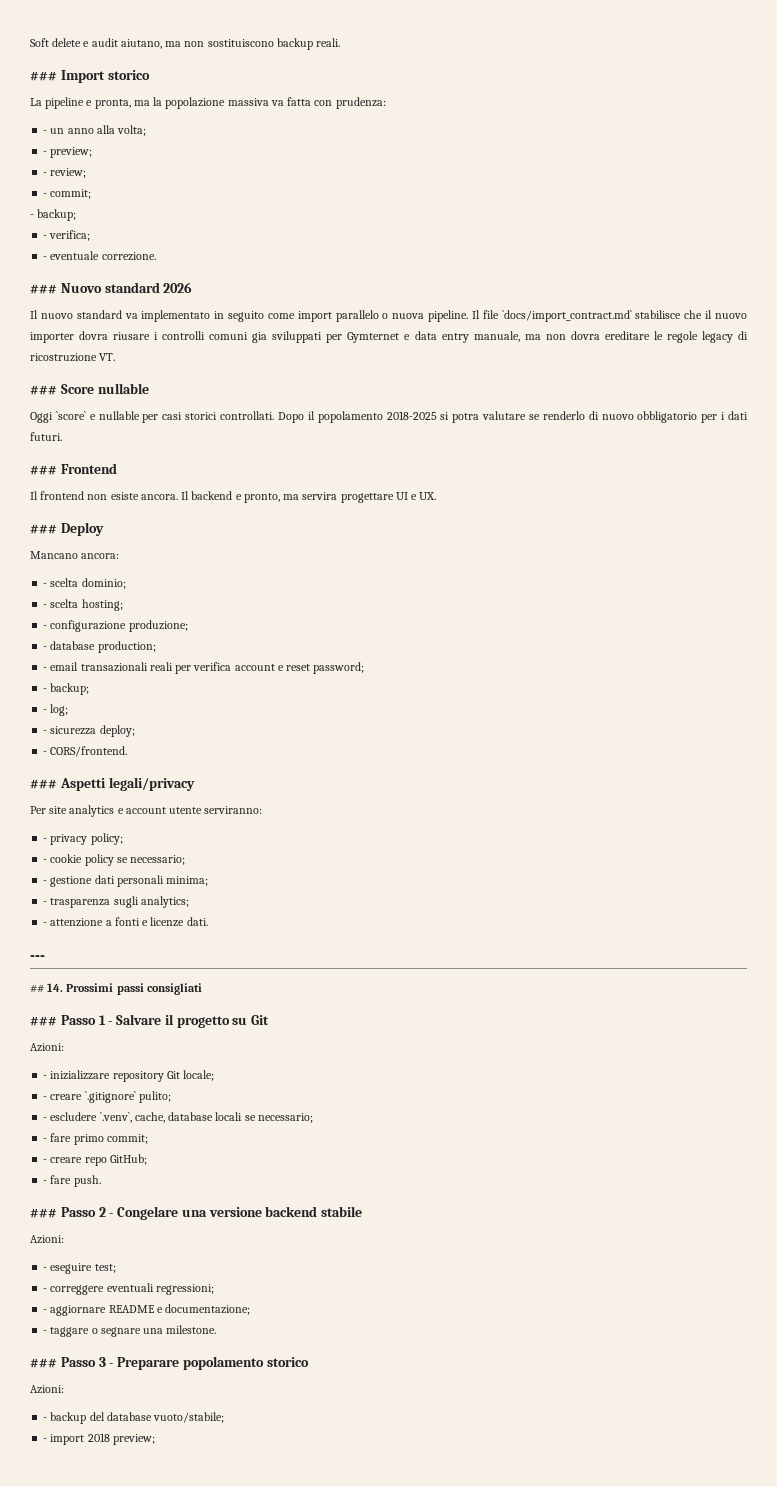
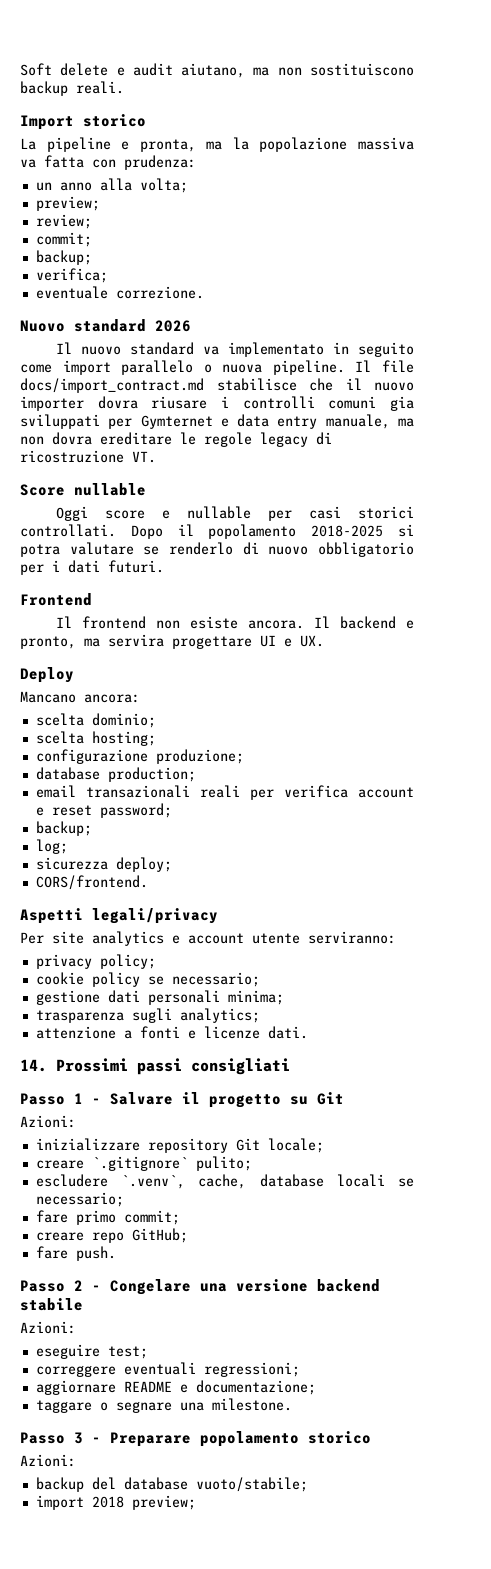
- ### Import storico
+ Import storico
- - un anno alla volta;
- - preview;
+ un anno alla volta;
+ preview;
- - review;
- - commit;
- - backup;
- - verifica;
+ review;
+ commit;
+ backup;
+ verifica;
- - eventuale correzione.
+ eventuale correzione.
- ### Nuovo standard 2026
+ Nuovo standard 2026
- Il file `docs/import_contract.md` stabilisce che il nuovo importer dovra riusare i controlli comuni gia sviluppati per Gymternet e data entry manuale, ma non dovra ereditare le regole legacy di ricostruzione VT.
+ Il file docs/import_contract.md stabilisce che il nuovo importer dovra riusare i controlli comuni gia sviluppati per Gymternet e data entry manuale, ma non dovra ereditare le regole legacy di ricostruzione VT.
- ### Score nullable
+ Score nullable
- Oggi `score` e nullable per casi storici controllati.
+ Oggi score e nullable per casi storici controllati.
- ### Frontend
+ Frontend
- ### Deploy
+ Deploy
- - scelta dominio;
+ scelta dominio;
- - scelta hosting;
+ scelta hosting;
- - configurazione produzione;
+ configurazione produzione;
- - database production;
+ database production;
- - email transazionali reali per verifica account e reset password;
- - backup;
- - log;
+ email transazionali reali per verifica account e reset password;
+ backup;
+ log;
- - sicurezza deploy;
+ sicurezza deploy;
- - CORS/frontend.
+ CORS/frontend.
- ### Aspetti legali/privacy
+ Aspetti legali/privacy
- - privacy policy;
+ privacy policy;
- - cookie policy se necessario;
+ cookie policy se necessario;
- - gestione dati personali minima;
+ gestione dati personali minima;
- - trasparenza sugli analytics;
+ trasparenza sugli analytics;
- - attenzione a fonti e licenze dati.
+ attenzione a fonti e licenze dati.
- ---
- ## 14. Prossimi passi consigliati
+ 14. Prossimi passi consigliati
- ### Passo 1 - Salvare il progetto su Git
+ Passo 1 - Salvare il progetto su Git
- - inizializzare repository Git locale;
+ inizializzare repository Git locale;
- - creare `.gitignore` pulito;
+ creare `.gitignore` pulito;
- - escludere `.venv`, cache, database locali se necessario;
+ escludere `.venv`, cache, database locali se necessario;
- - fare primo commit;
+ fare primo commit;
- - creare repo GitHub;
+ creare repo GitHub;
- - fare push.
+ fare push.
- ### Passo 2 - Congelare una versione backend stabile
+ Passo 2 - Congelare una versione backend stabile
- - eseguire test;
+ eseguire test;
- - correggere eventuali regressioni;
+ correggere eventuali regressioni;
- - aggiornare README e documentazione;
+ aggiornare README e documentazione;
- - taggare o segnare una milestone.
+ taggare o segnare una milestone.
- ### Passo 3 - Preparare popolamento storico
+ Passo 3 - Preparare popolamento storico
- - backup del database vuoto/stabile;
+ backup del database vuoto/stabile;
- - import 2018 preview;
+ import 2018 preview;

